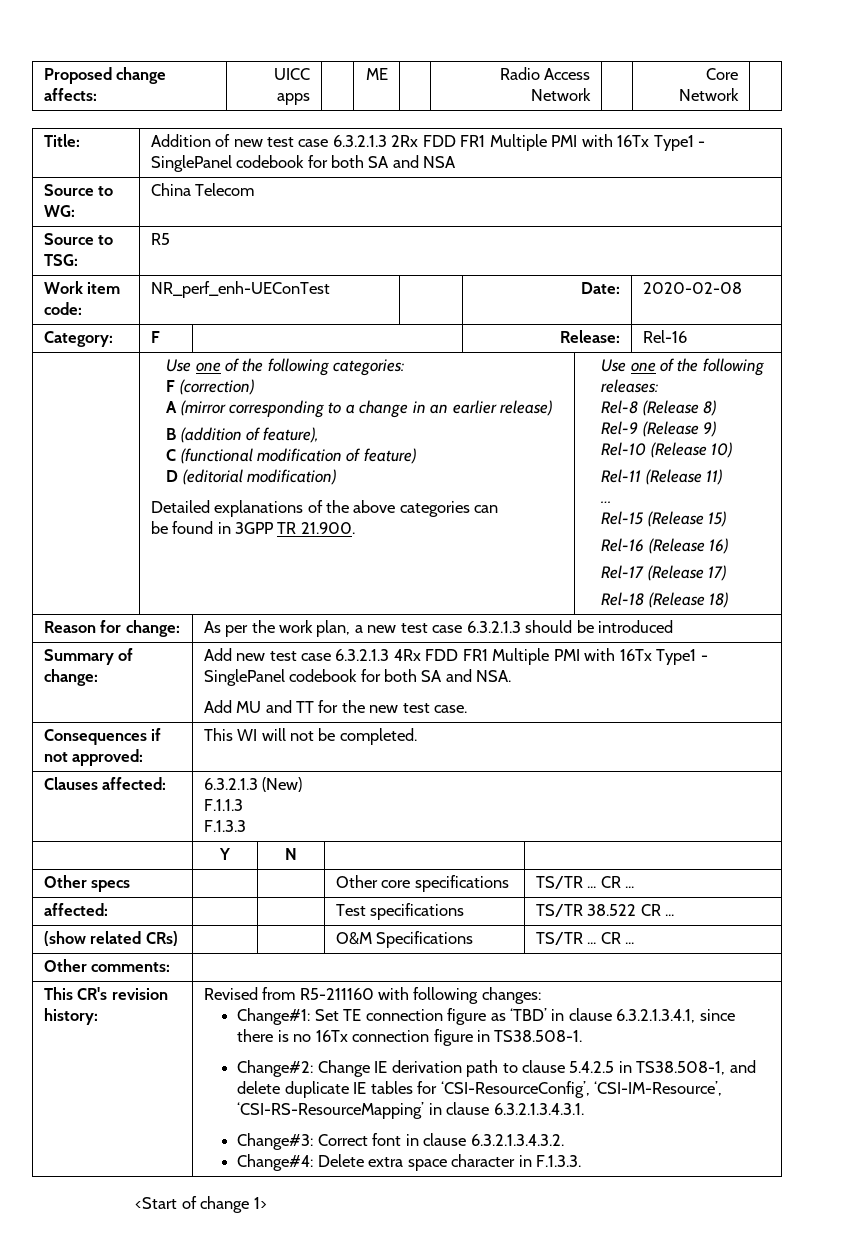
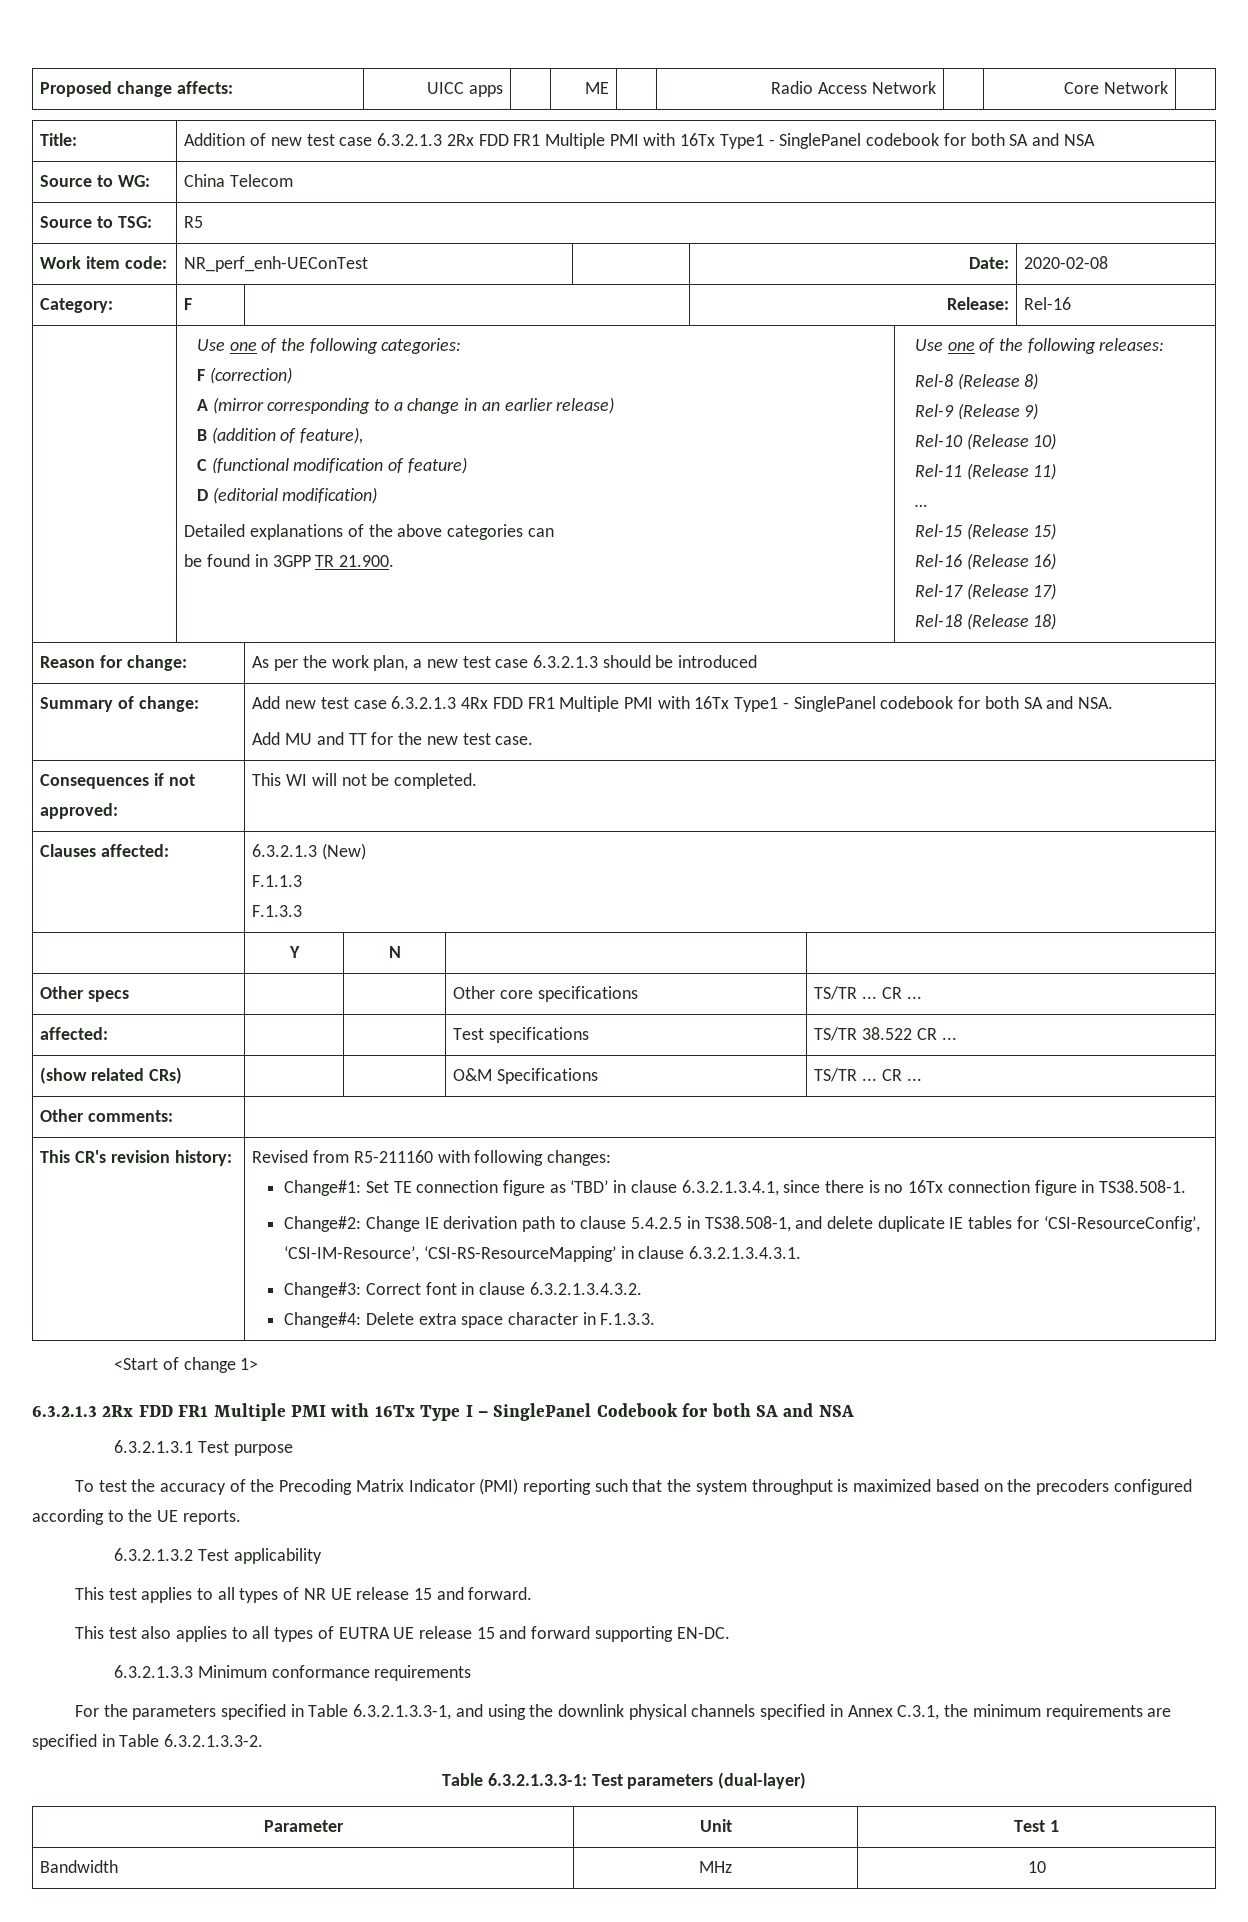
+ 6.3.2.1.3 2Rx FDD FR1 Multiple PMI with 16Tx Type I – SinglePanel Codebook for both SA and NSA
+ 6.3.2.1.3.1 Test purpose
+ To test the accuracy of the Precoding Matrix Indicator (PMI) reporting such that the system throughput is maximized based on the precoders configured according to the UE reports.
+ 6.3.2.1.3.2 Test applicability
+ This test applies to all types of NR UE release 15 and forward.
+ This test also applies to all types of EUTRA UE release 15 and forward supporting EN-DC.
+ 6.3.2.1.3.3 Minimum conformance requirements
+ For the parameters specified in Table 6.3.2.1.3.3-1, and using the downlink physical channels specified in Annex C.3.1, the minimum requirements are specified in Table 6.3.2.1.3.3-2.
+ Table 6.3.2.1.3.3-1: Test parameters (dual-layer)
+ Parameter | Unit | Test 1
+ Bandwidth | MHz | 10

